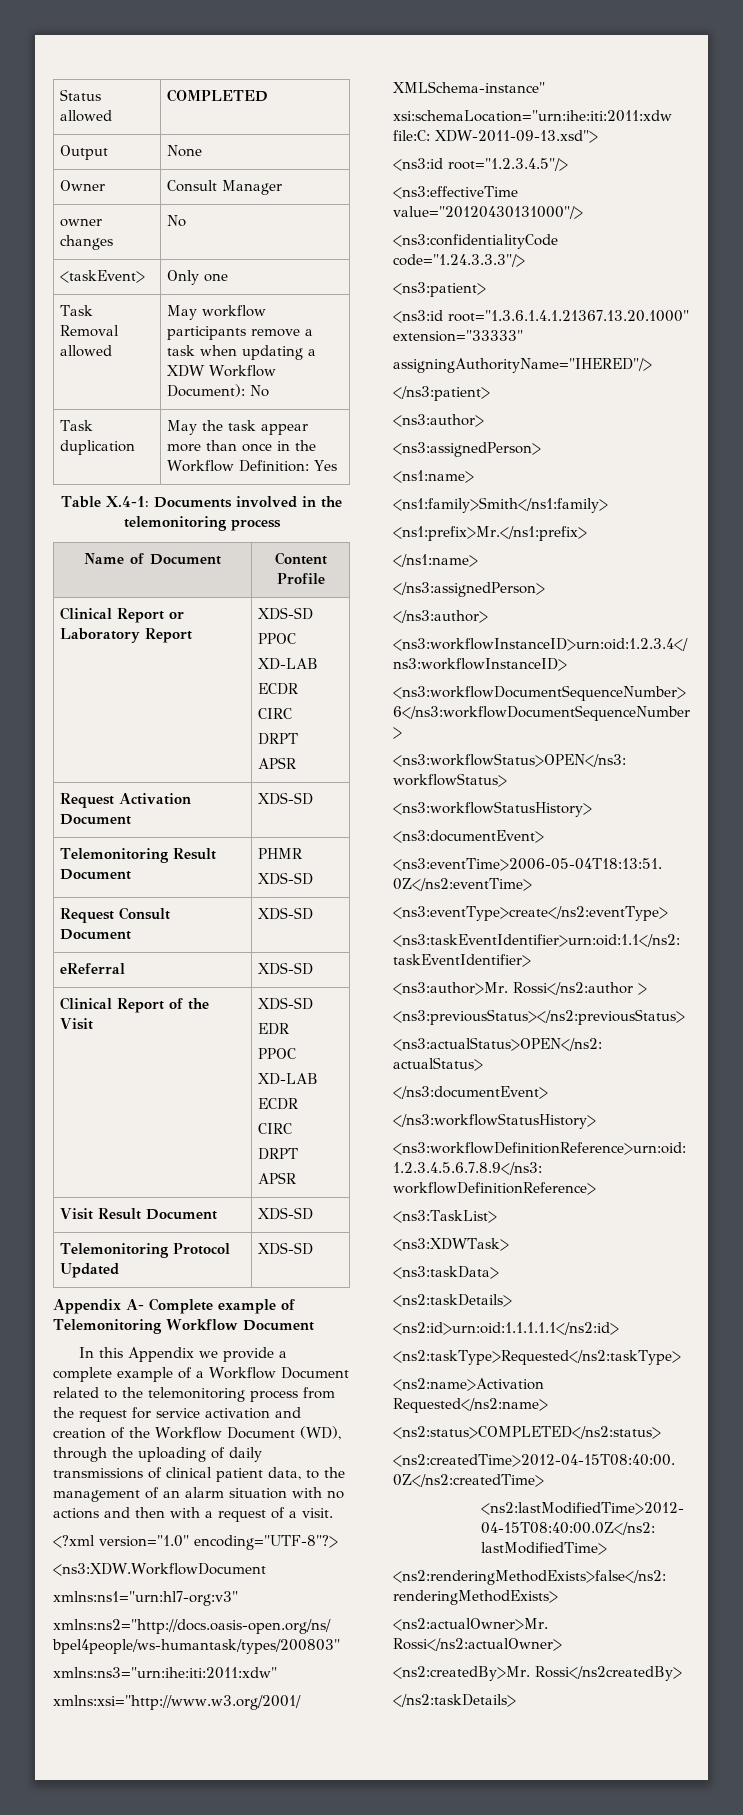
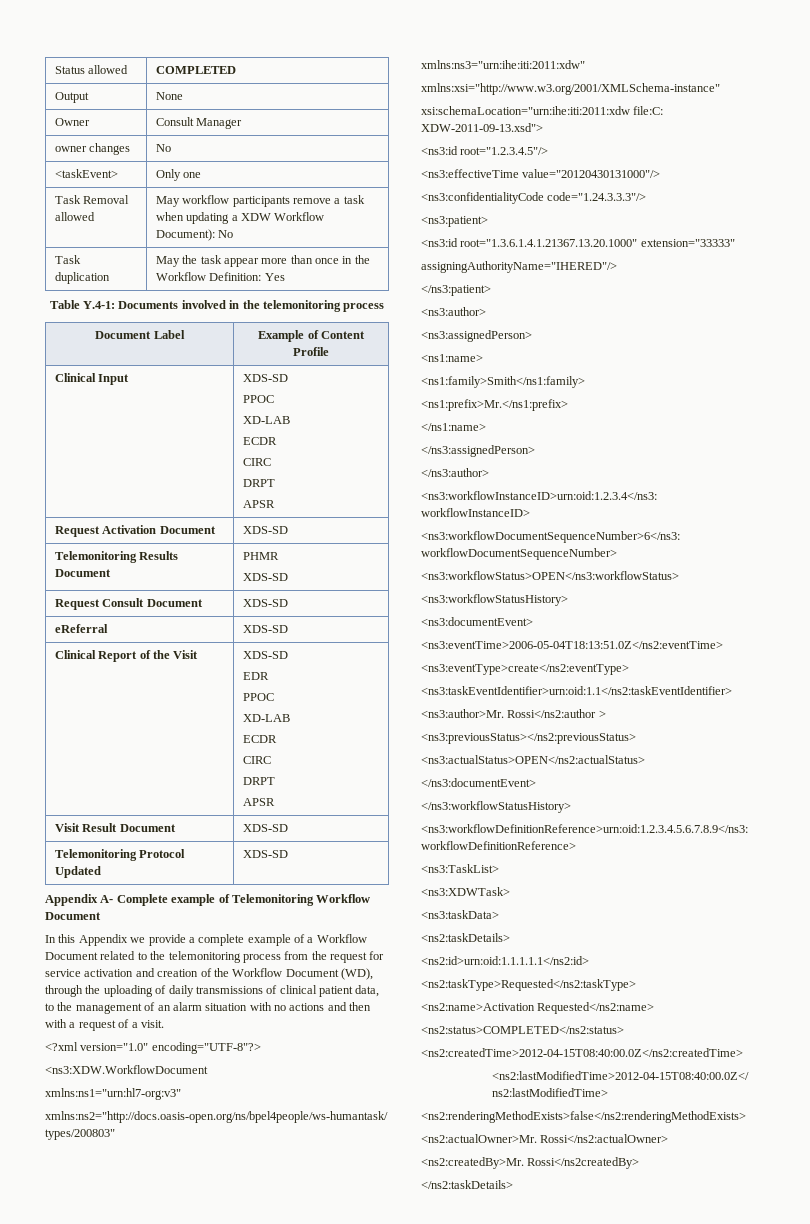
- Table X.4-1: Documents involved in the telemonitoring process
+ Table Y.4-1: Documents involved in the telemonitoring process
- Name of Document | Content Profile
+ Document Label | Example of Content Profile
- Clinical Report or Laboratory Report | XDS-SD
+ Clinical Input | XDS-SD
- Telemonitoring Result Document | PHMR
+ Telemonitoring Results Document | PHMR

